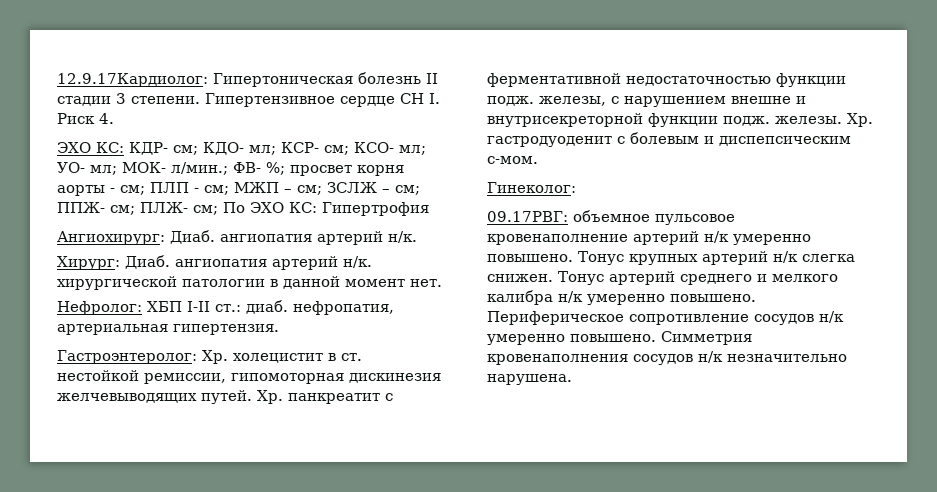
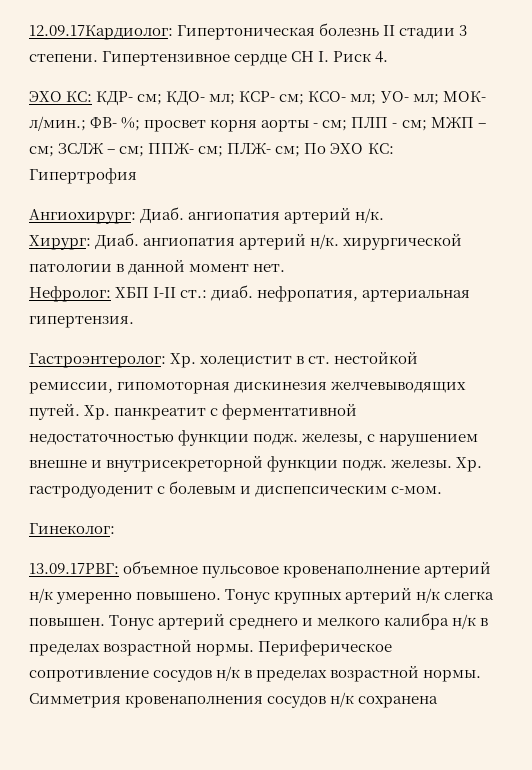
- 12.9.17Кардиолог: Гипертоническая болезнь II стадии 3 степени.
+ 12.09.17Кардиолог: Гипертоническая болезнь II стадии 3 степени.
- 09.17РВГ: объемное пульсовое кровенаполнение артерий н/к умеренно повышено.
+ 13.09.17РВГ: объемное пульсовое кровенаполнение артерий н/к умеренно повышено.
- Тонус крупных артерий н/к слегка снижен.
+ Тонус крупных артерий н/к слегка повышен.
- Тонус артерий среднего и мелкого калибра н/к умеренно повышено. Периферическое сопротивление сосудов н/к умеренно повышено.
+ Тонус артерий среднего и мелкого калибра н/к в пределах возрастной нормы. Периферическое сопротивление сосудов н/к в пределах возрастной нормы.
- Симметрия кровенаполнения сосудов н/к незначительно нарушена.
+ Симметрия кровенаполнения сосудов н/к сохранена

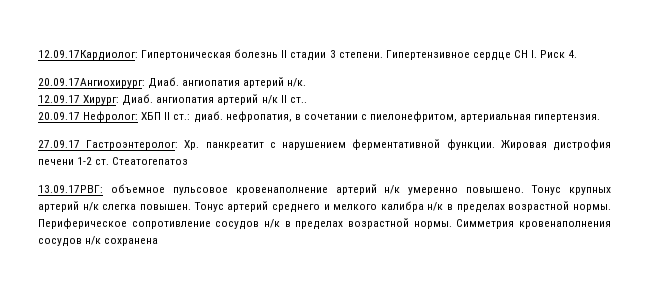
- ЭХО КС: КДР- см; КДО- мл; КСР- см; КСО- мл; УО- мл; МОК- л/мин.; ФВ- %; просвет корня аорты - см; ПЛП - см; МЖП – см; ЗСЛЖ – см; ППЖ- см; ПЛЖ- см; По ЭХО КС: Гипертрофия
- Ангиохирург: Диаб. ангиопатия артерий н/к.
+ 20.09.17Ангиохирург: Диаб. ангиопатия артерий н/к.
- Хирург: Диаб. ангиопатия артерий н/к. хирургической патологии в данной момент нет.
- Нефролог: ХБП I-II ст.: диаб. нефропатия, артериальная гипертензия.
+ 12.09.17 Хирург: Диаб. ангиопатия артерий н/к II ст..
+ 20.09.17 Нефролог: ХБП II ст.: диаб. нефропатия, в сочетании с пиелонефритом, артериальная гипертензия.
- Гастроэнтеролог: Хр. холецистит в ст. нестойкой ремиссии, гипомоторная дискинезия желчевыводящих путей. Хр. панкреатит с ферментативной недостаточностью функции подж. железы, с нарушением внешне и внутрисекреторной функции подж. железы. Хр. гастродуоденит с болевым и диспепсическим с-мом.
- Гинеколог:
+ 27.09.17 Гастроэнтеролог: Хр. панкреатит с нарушением ферментативной функции. Жировая дистрофия печени 1-2 ст. Стеатогепатоз

